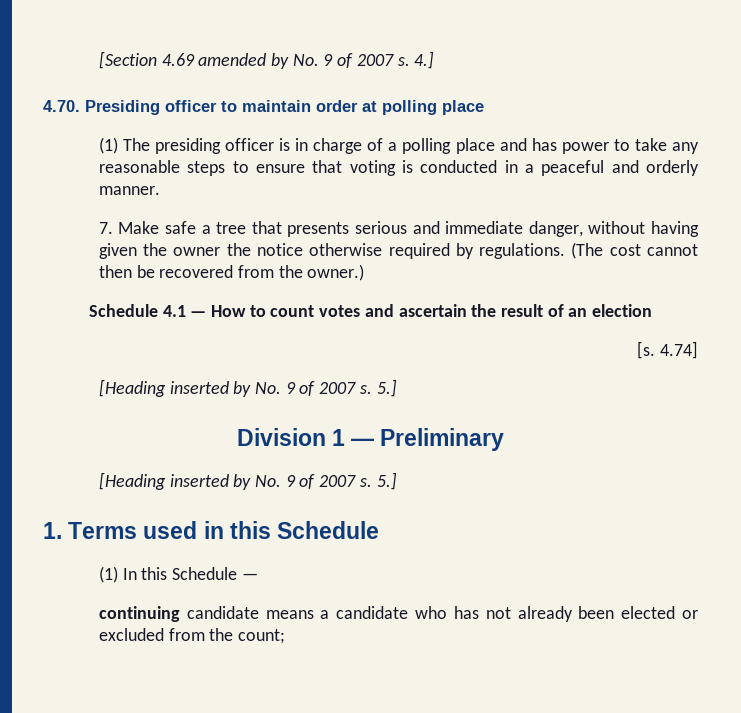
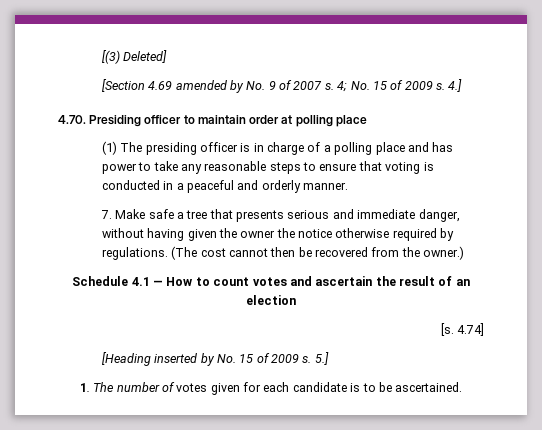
+ [(3) Deleted]
+ 4; No. 15 of 2009 s.
  4.74]
- [Heading inserted by No. 9 of 2007 s. 5.]
- Division 1 — Preliminary
- [Heading inserted by No. 9 of 2007 s. 5.]
- 1. Terms used in this Schedule
- (1) In this Schedule —
- continuing candidate means a candidate who has not already been elected or excluded from the count;
+ [Heading inserted by No. 15 of 2009 s. 5.]
+ 1. The number of votes given for each candidate is to be ascertained.

